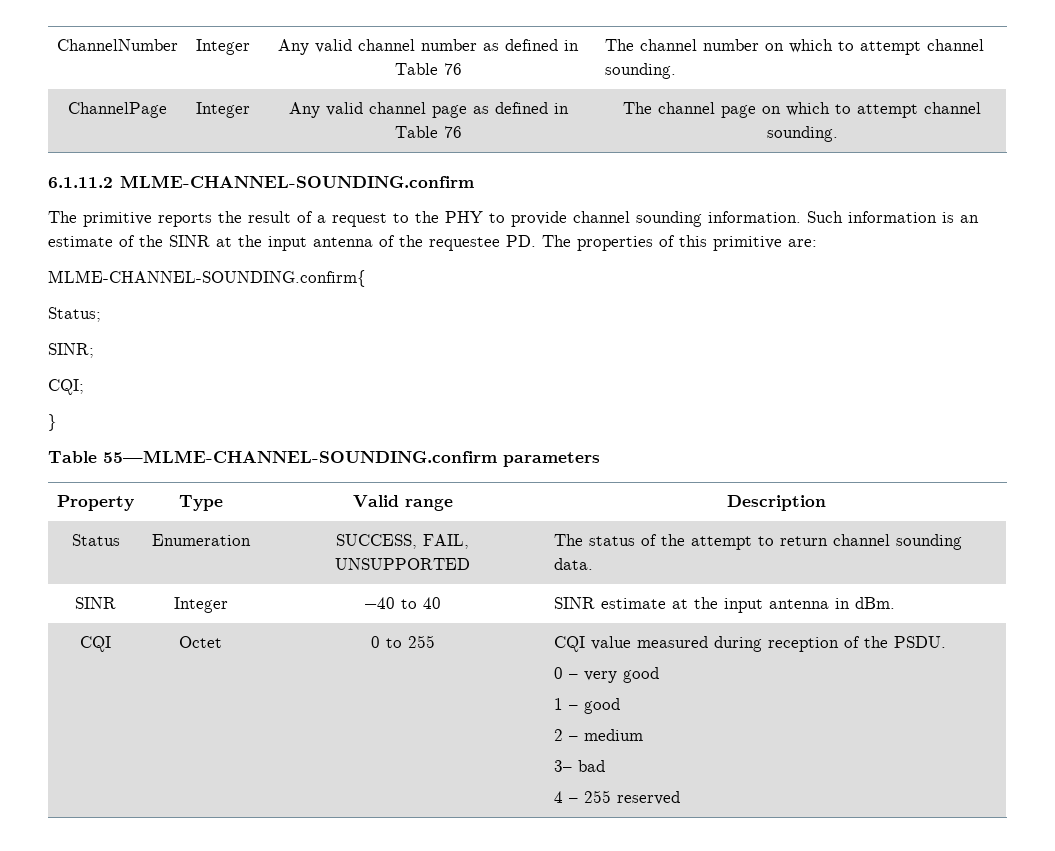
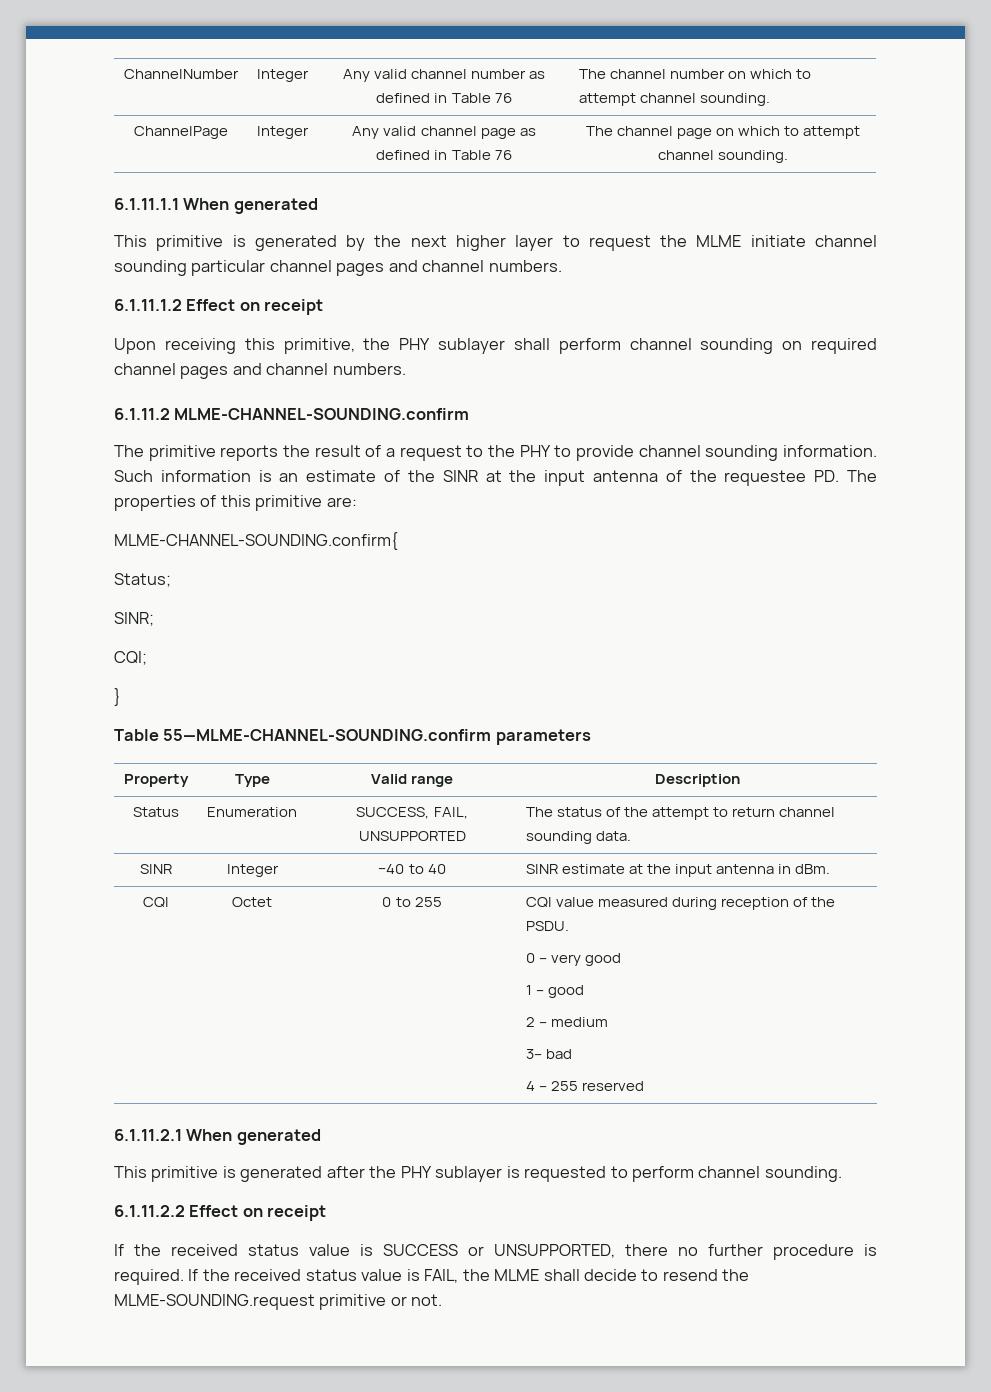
+ 6.1.11.1.1 When generated
+ This primitive is generated by the next higher layer to request the MLME initiate channel sounding particular channel pages and channel numbers.
+ 6.1.11.1.2 Effect on receipt
+ Upon receiving this primitive, the PHY sublayer shall perform channel sounding on required channel pages and channel numbers.
+ 6.1.11.2.1 When generated
+ This primitive is generated after the PHY sublayer is requested to perform channel sounding.
+ 6.1.11.2.2 Effect on receipt
+ If the received status value is SUCCESS or UNSUPPORTED, there no further procedure is required. If the received status value is FAIL, the MLME shall decide to resend the MLME-SOUNDING.request primitive or not.

